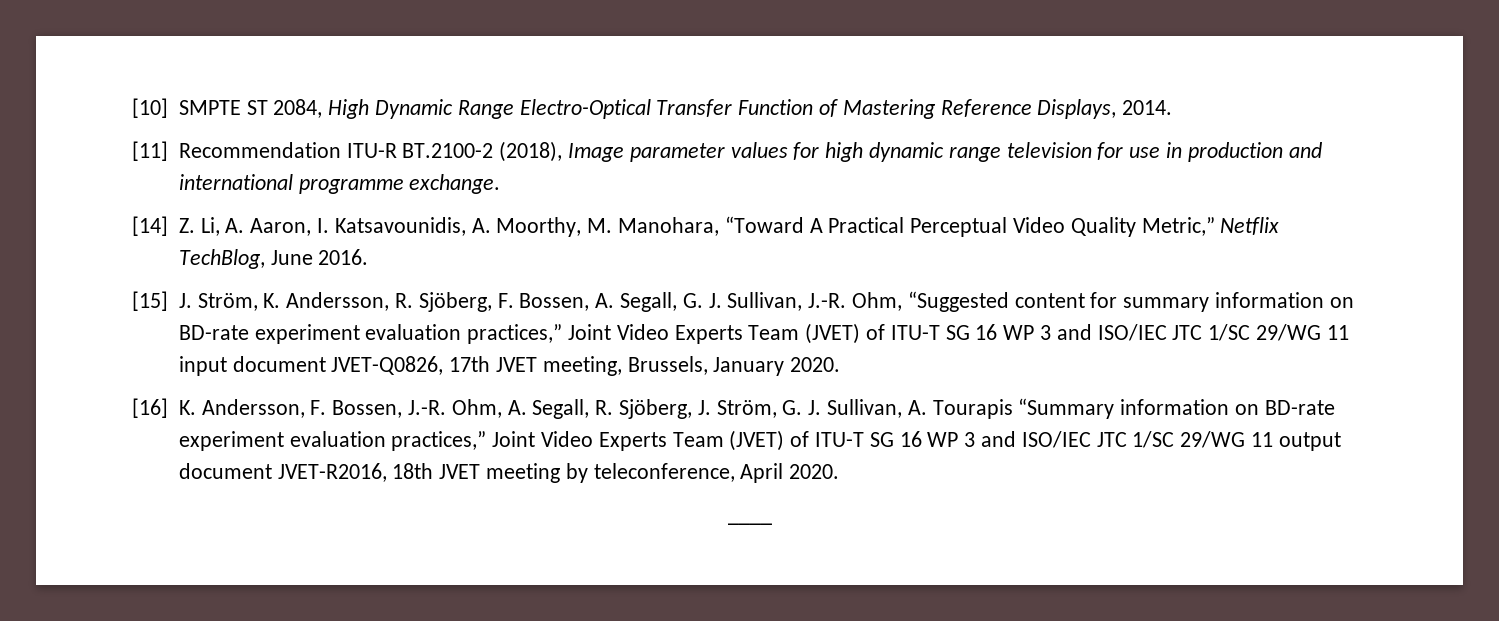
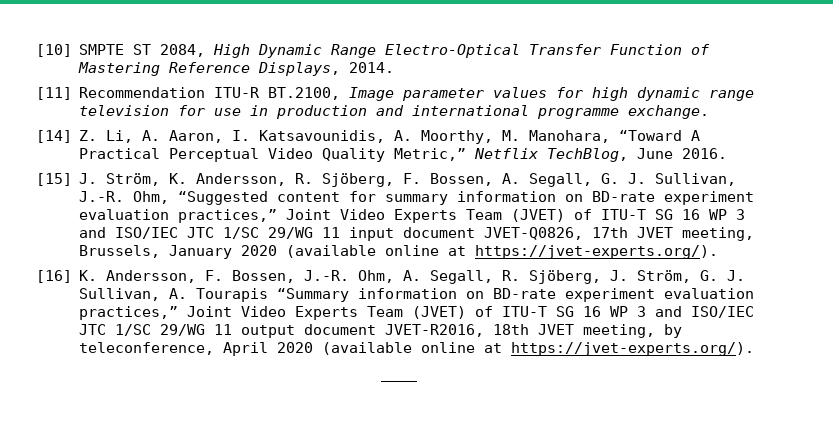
- [11] Recommendation ITU-R BT.2100-2 (2018), Image parameter values for high dynamic range television for use in production and international programme exchange.
+ [11] Recommendation ITU-R BT.2100, Image parameter values for high dynamic range television for use in production and international programme exchange.
- [15] J. Ström, K. Andersson, R. Sjöberg, F. Bossen, A. Segall, G. J. Sullivan, J.-R. Ohm, “Suggested content for summary information on BD-rate experiment evaluation practices,” Joint Video Experts Team (JVET) of ITU-T SG 16 WP 3 and ISO/IEC JTC 1/SC 29/WG 11 input document JVET-Q0826, 17th JVET meeting, Brussels, January 2020.
+ [15] J. Ström, K. Andersson, R. Sjöberg, F. Bossen, A. Segall, G. J. Sullivan, J.-R. Ohm, “Suggested content for summary information on BD-rate experiment evaluation practices,” Joint Video Experts Team (JVET) of ITU-T SG 16 WP 3 and ISO/IEC JTC 1/SC 29/WG 11 input document JVET-Q0826, 17th JVET meeting, Brussels, January 2020 (available online at https://jvet-experts.org/).
- [16] K. Andersson, F. Bossen, J.-R. Ohm, A. Segall, R. Sjöberg, J. Ström, G. J. Sullivan, A. Tourapis “Summary information on BD-rate experiment evaluation practices,” Joint Video Experts Team (JVET) of ITU-T SG 16 WP 3 and ISO/IEC JTC 1/SC 29/WG 11 output document JVET-R2016, 18th JVET meeting by teleconference, April 2020.
+ [16] K. Andersson, F. Bossen, J.-R. Ohm, A. Segall, R. Sjöberg, J. Ström, G. J. Sullivan, A. Tourapis “Summary information on BD-rate experiment evaluation practices,” Joint Video Experts Team (JVET) of ITU-T SG 16 WP 3 and ISO/IEC JTC 1/SC 29/WG 11 output document JVET-R2016, 18th JVET meeting, by teleconference, April 2020 (available online at https://jvet-experts.org/).

